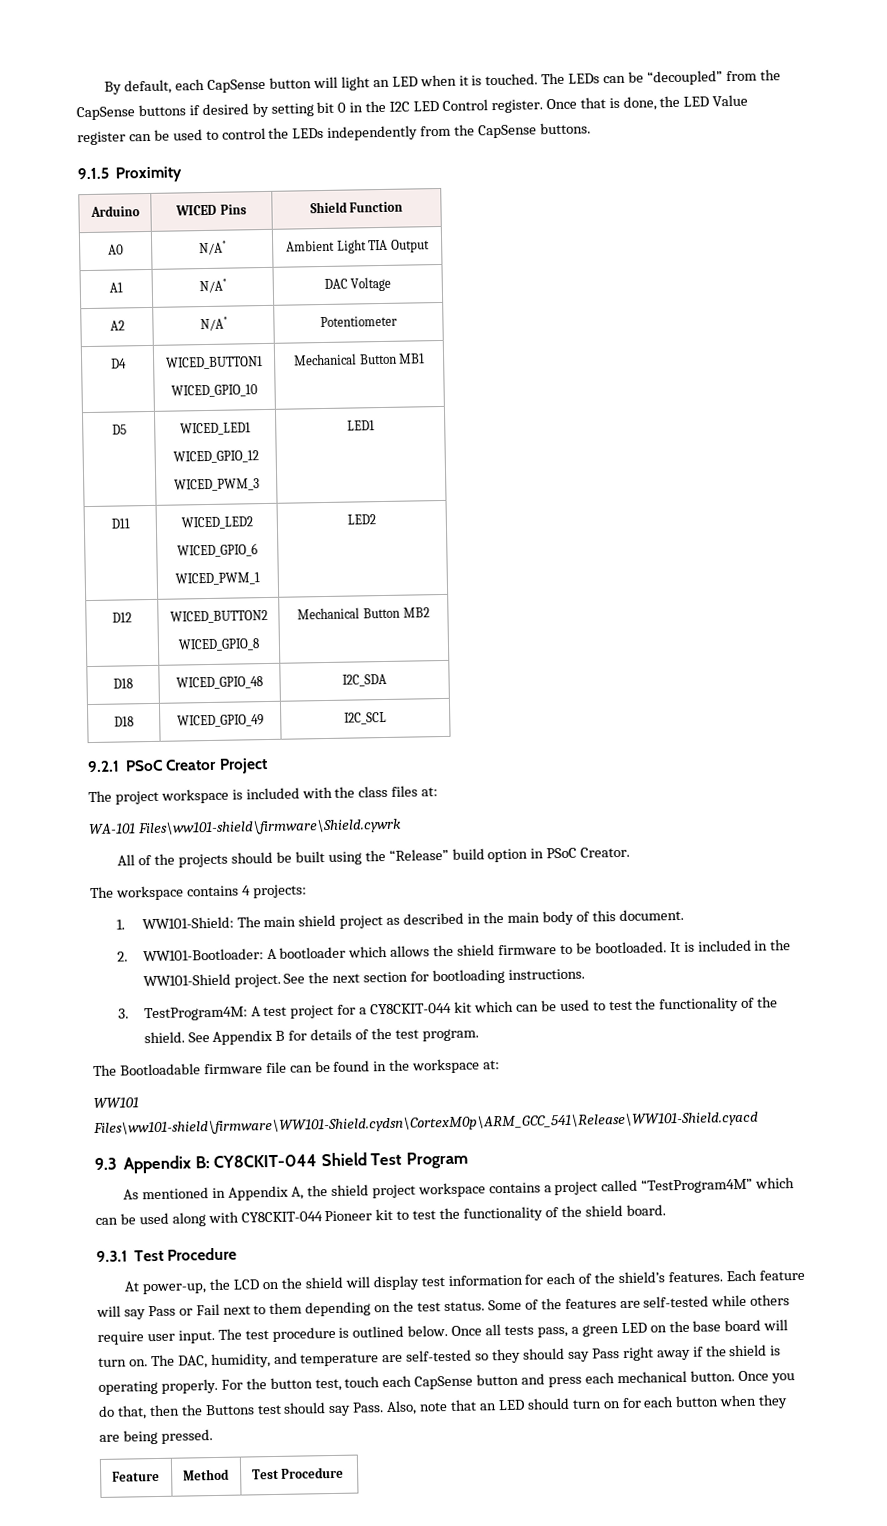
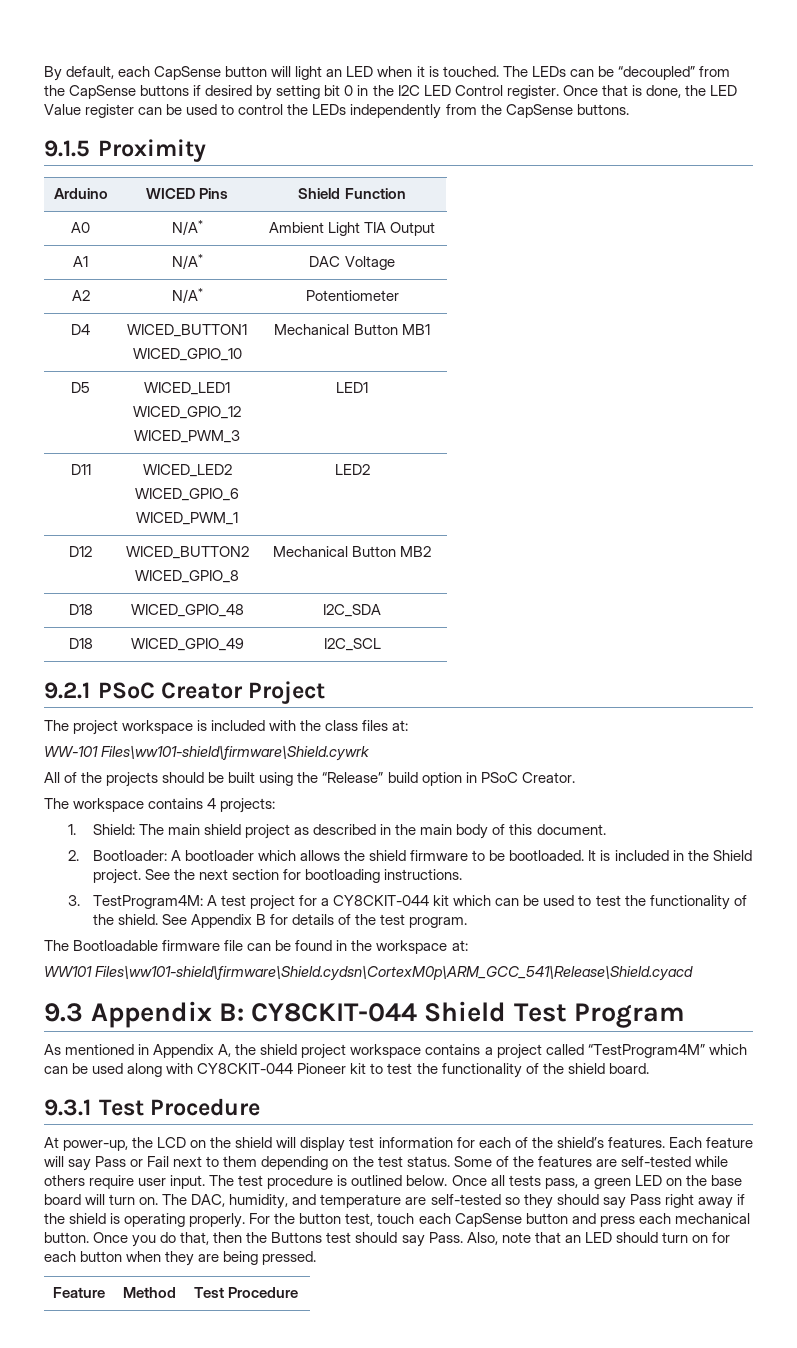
- WA-101 Files\ww101-shield\firmware\Shield.cywrk
+ WW-101 Files\ww101-shield\firmware\Shield.cywrk
- 1. WW101-Shield: The main shield project as described in the main body of this document.
+ 1. Shield: The main shield project as described in the main body of this document.
- 2. WW101-Bootloader: A bootloader which allows the shield firmware to be bootloaded.
+ 2. Bootloader: A bootloader which allows the shield firmware to be bootloaded.
- It is included in the WW101-Shield project.
+ It is included in the Shield project.
- WW101 Files\ww101-shield\firmware\WW101-Shield.cydsn\CortexM0p\ARM_GCC_541\Release\WW101-Shield.cyacd
+ WW101 Files\ww101-shield\firmware\Shield.cydsn\CortexM0p\ARM_GCC_541\Release\Shield.cyacd

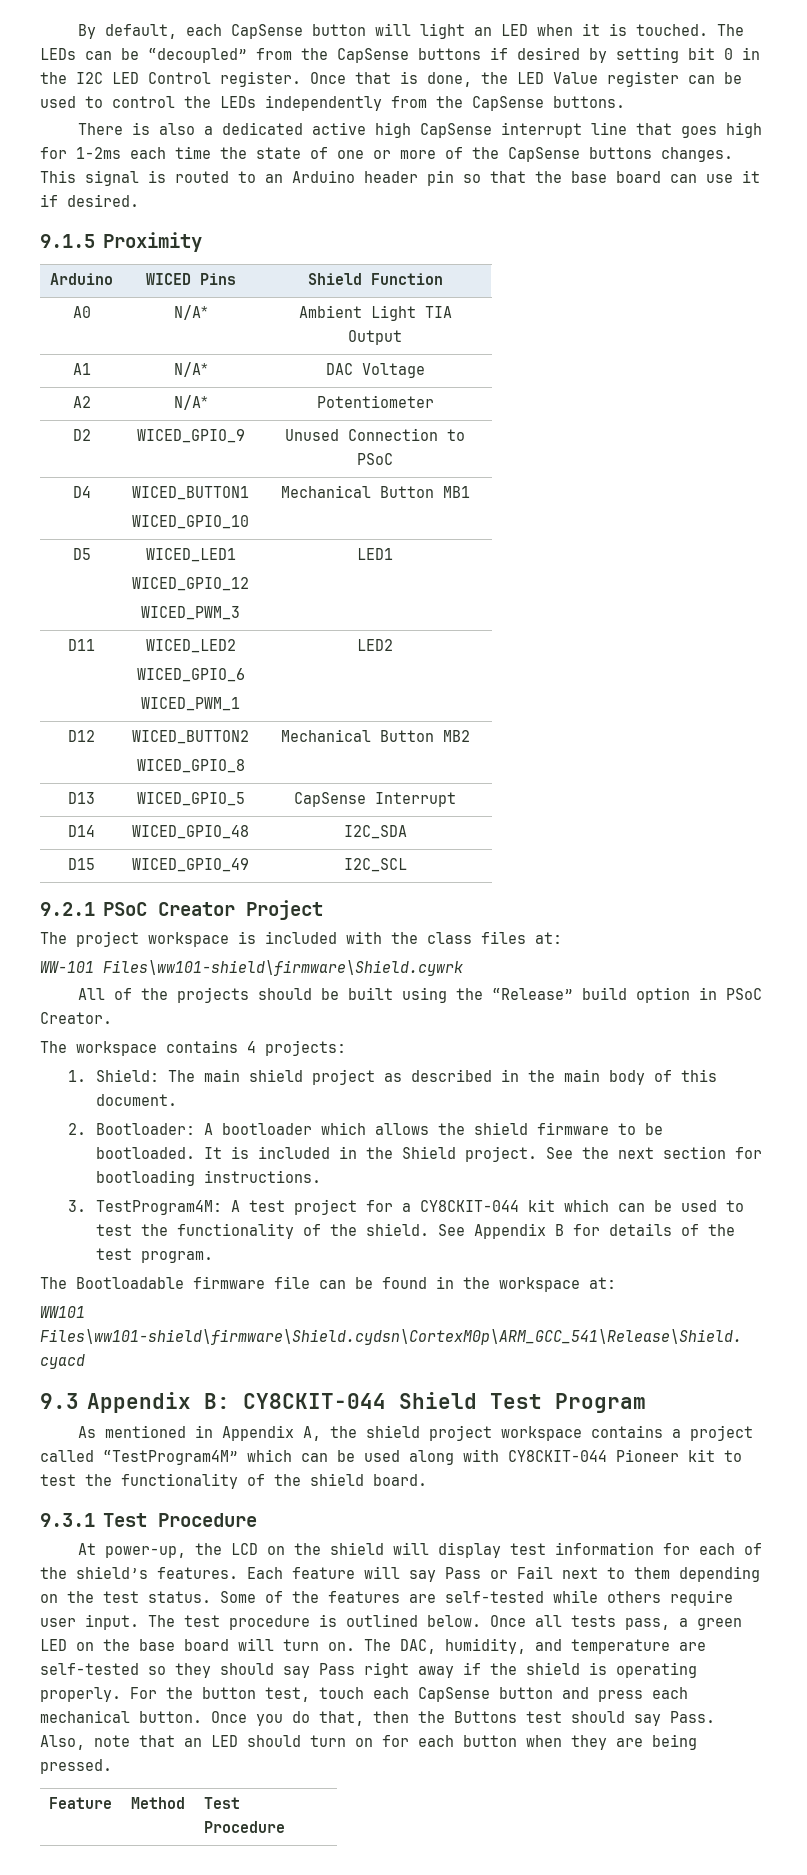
+ There is also a dedicated active high CapSense interrupt line that goes high for 1-2ms each time the state of one or more of the CapSense buttons changes. This signal is routed to an Arduino header pin so that the base board can use it if desired.
+ D2 | WICED_GPIO_9 | Unused Connection to PSoC
- D18 | WICED_GPIO_48 | I2C_SDA
+ D13 | WICED_GPIO_5 | CapSense Interrupt
+ D14 | WICED_GPIO_48 | I2C_SDA
- D18 | WICED_GPIO_49 | I2C_SCL
+ D15 | WICED_GPIO_49 | I2C_SCL

